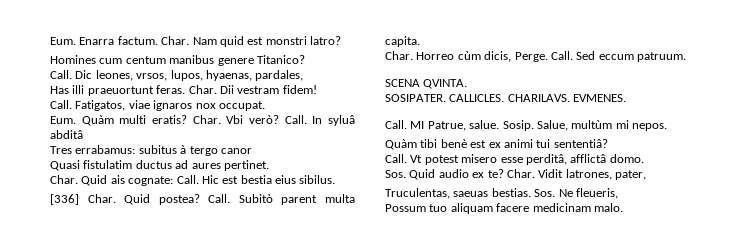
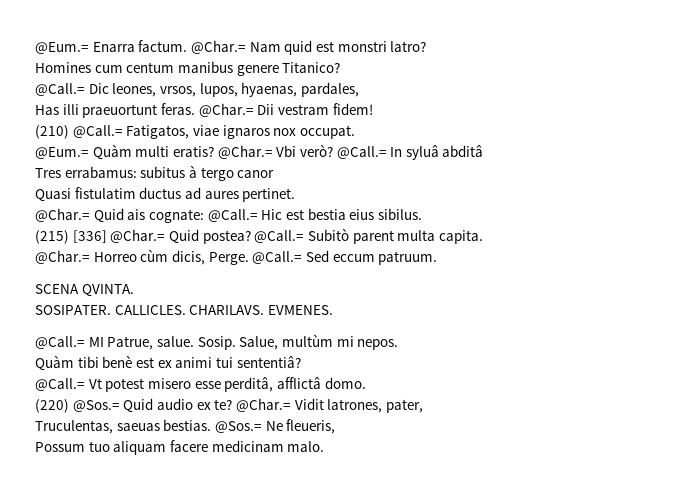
- Eum. Enarra factum.
+ @Eum.= Enarra factum.
- Char. Nam quid est monstri latro?
+ @Char.= Nam quid est monstri latro?
- Call. Dic leones, vrsos, lupos, hyaenas, pardales,
+ @Call.= Dic leones, vrsos, lupos, hyaenas, pardales,
- Char. Dii vestram fidem!
+ @Char.= Dii vestram fidem!
- Call. Fatigatos, viae ignaros nox occupat.
+ (210) @Call.= Fatigatos, viae ignaros nox occupat.
- Eum. Quàm multi eratis?
+ @Eum.= Quàm multi eratis?
- Char. Vbi verò?
+ @Char.= Vbi verò?
- Call. In syluâ abditâ
+ @Call.= In syluâ abditâ
- Char. Quid ais cognate: Call. Hic est bestia eius sibilus.
+ @Char.= Quid ais cognate: @Call.= Hic est bestia eius sibilus.
- [336] Char. Quid postea?
+ (215) [336] @Char.= Quid postea?
- Call. Subitò parent multa capita.
+ @Call.= Subitò parent multa capita.
- Char. Horreo cùm dicis, Perge.
+ @Char.= Horreo cùm dicis, Perge.
- Call. Sed eccum patruum.
+ @Call.= Sed eccum patruum.
- Call. MI Patrue, salue.
+ @Call.= MI Patrue, salue.
- Call. Vt potest misero esse perditâ, afflictâ domo.
+ @Call.= Vt potest misero esse perditâ, afflictâ domo.
- Sos. Quid audio ex te?
+ (220) @Sos.= Quid audio ex te?
- Char. Vidit latrones, pater,
+ @Char.= Vidit latrones, pater,
- Sos. Ne fleueris,
+ @Sos.= Ne fleueris,

